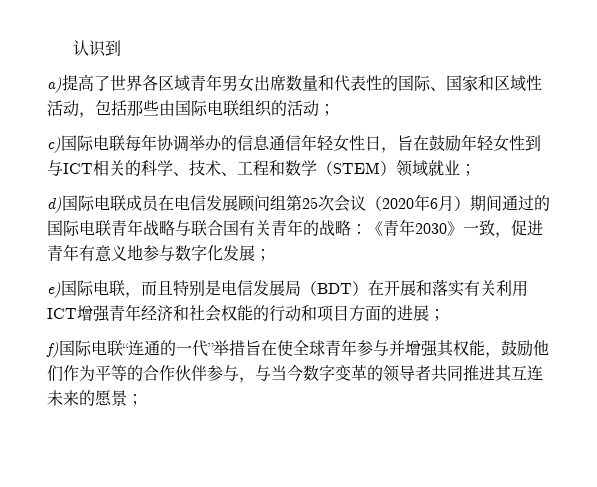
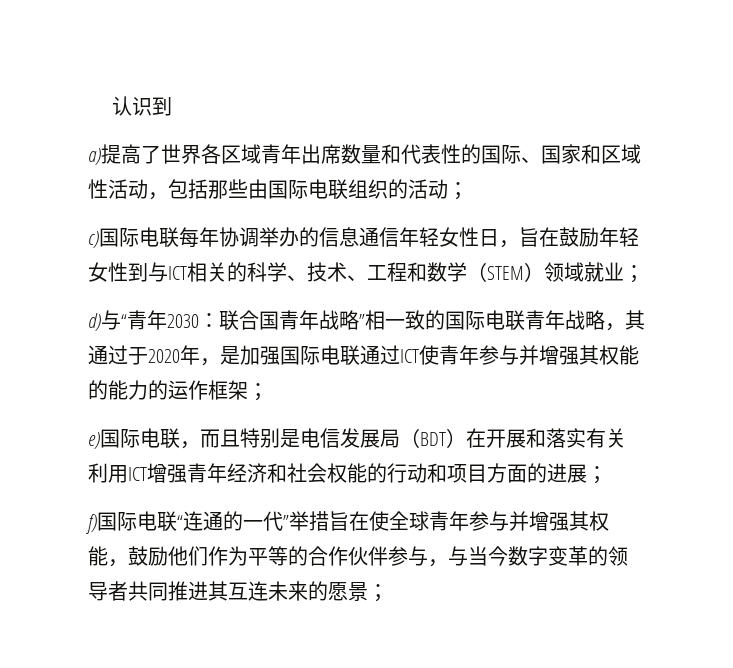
- a)提高了世界各区域青年男女出席数量和代表性的国际、国家和区域性活动，包括那些由国际电联组织的活动；
+ a)提高了世界各区域青年出席数量和代表性的国际、国家和区域性活动，包括那些由国际电联组织的活动；
- d)国际电联成员在电信发展顾问组第25次会议（2020年6月）期间通过的国际电联青年战略与联合国有关青年的战略：《青年2030》一致，促进青年有意义地参与数字化发展；
+ d)与“青年2030：联合国青年战略”相一致的国际电联青年战略，其通过于2020年，是加强国际电联通过ICT使青年参与并增强其权能的能力的运作框架；

